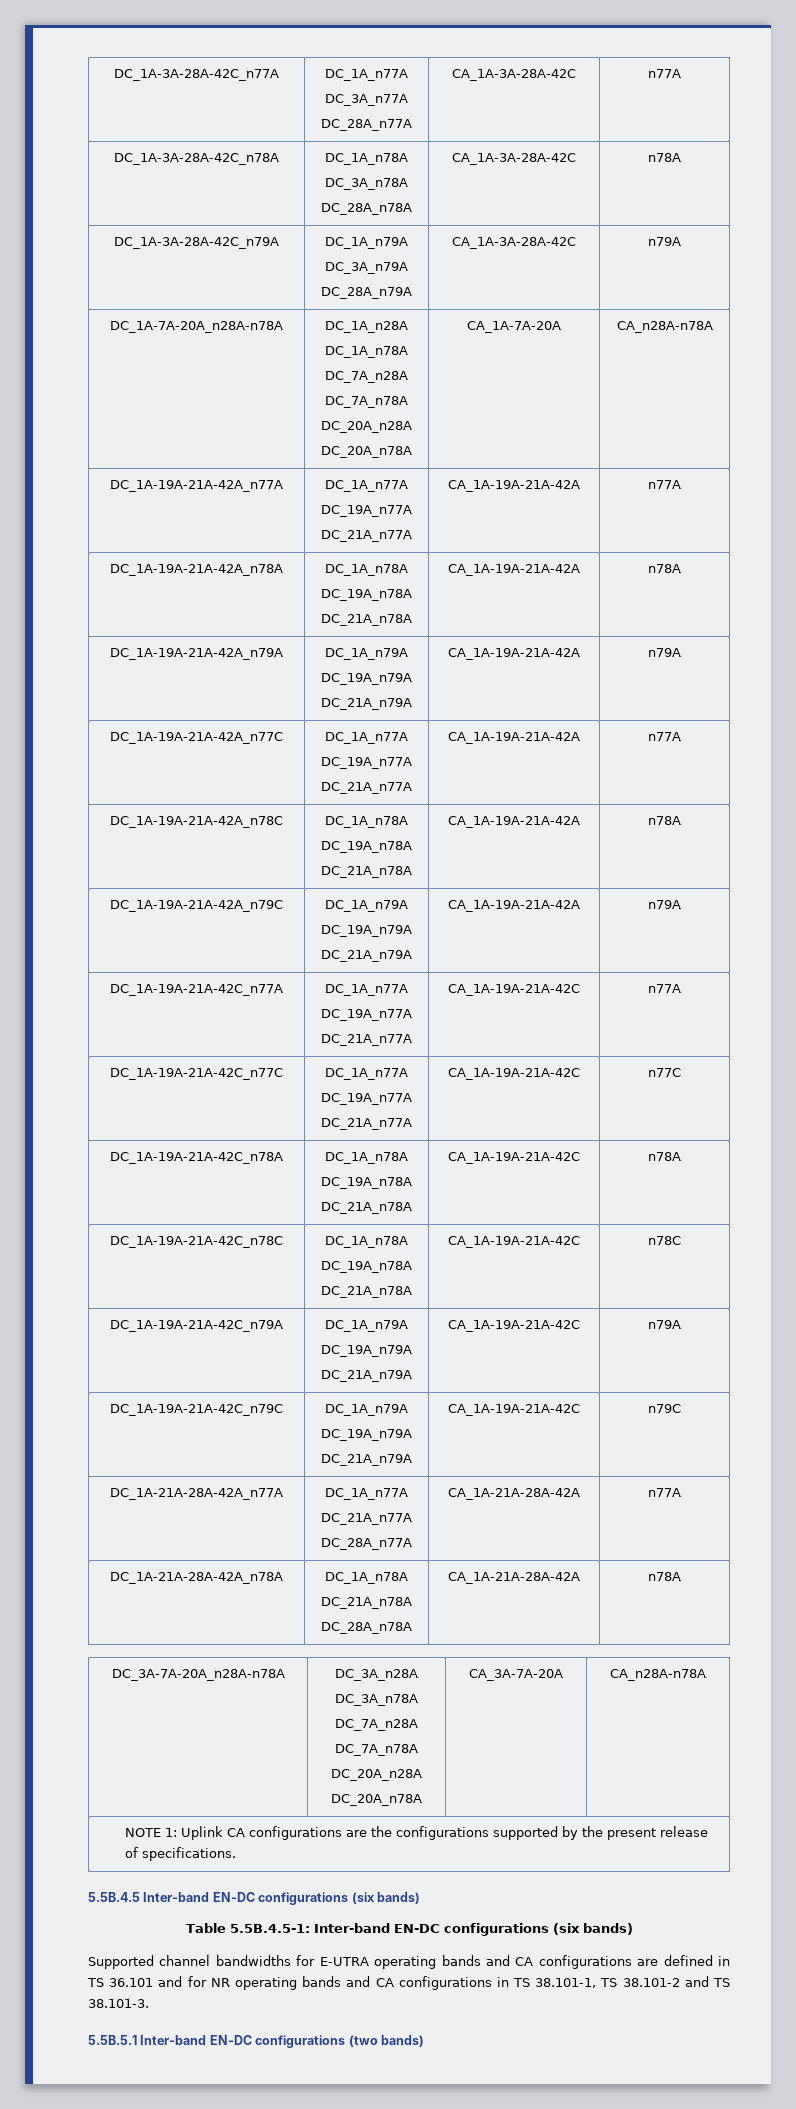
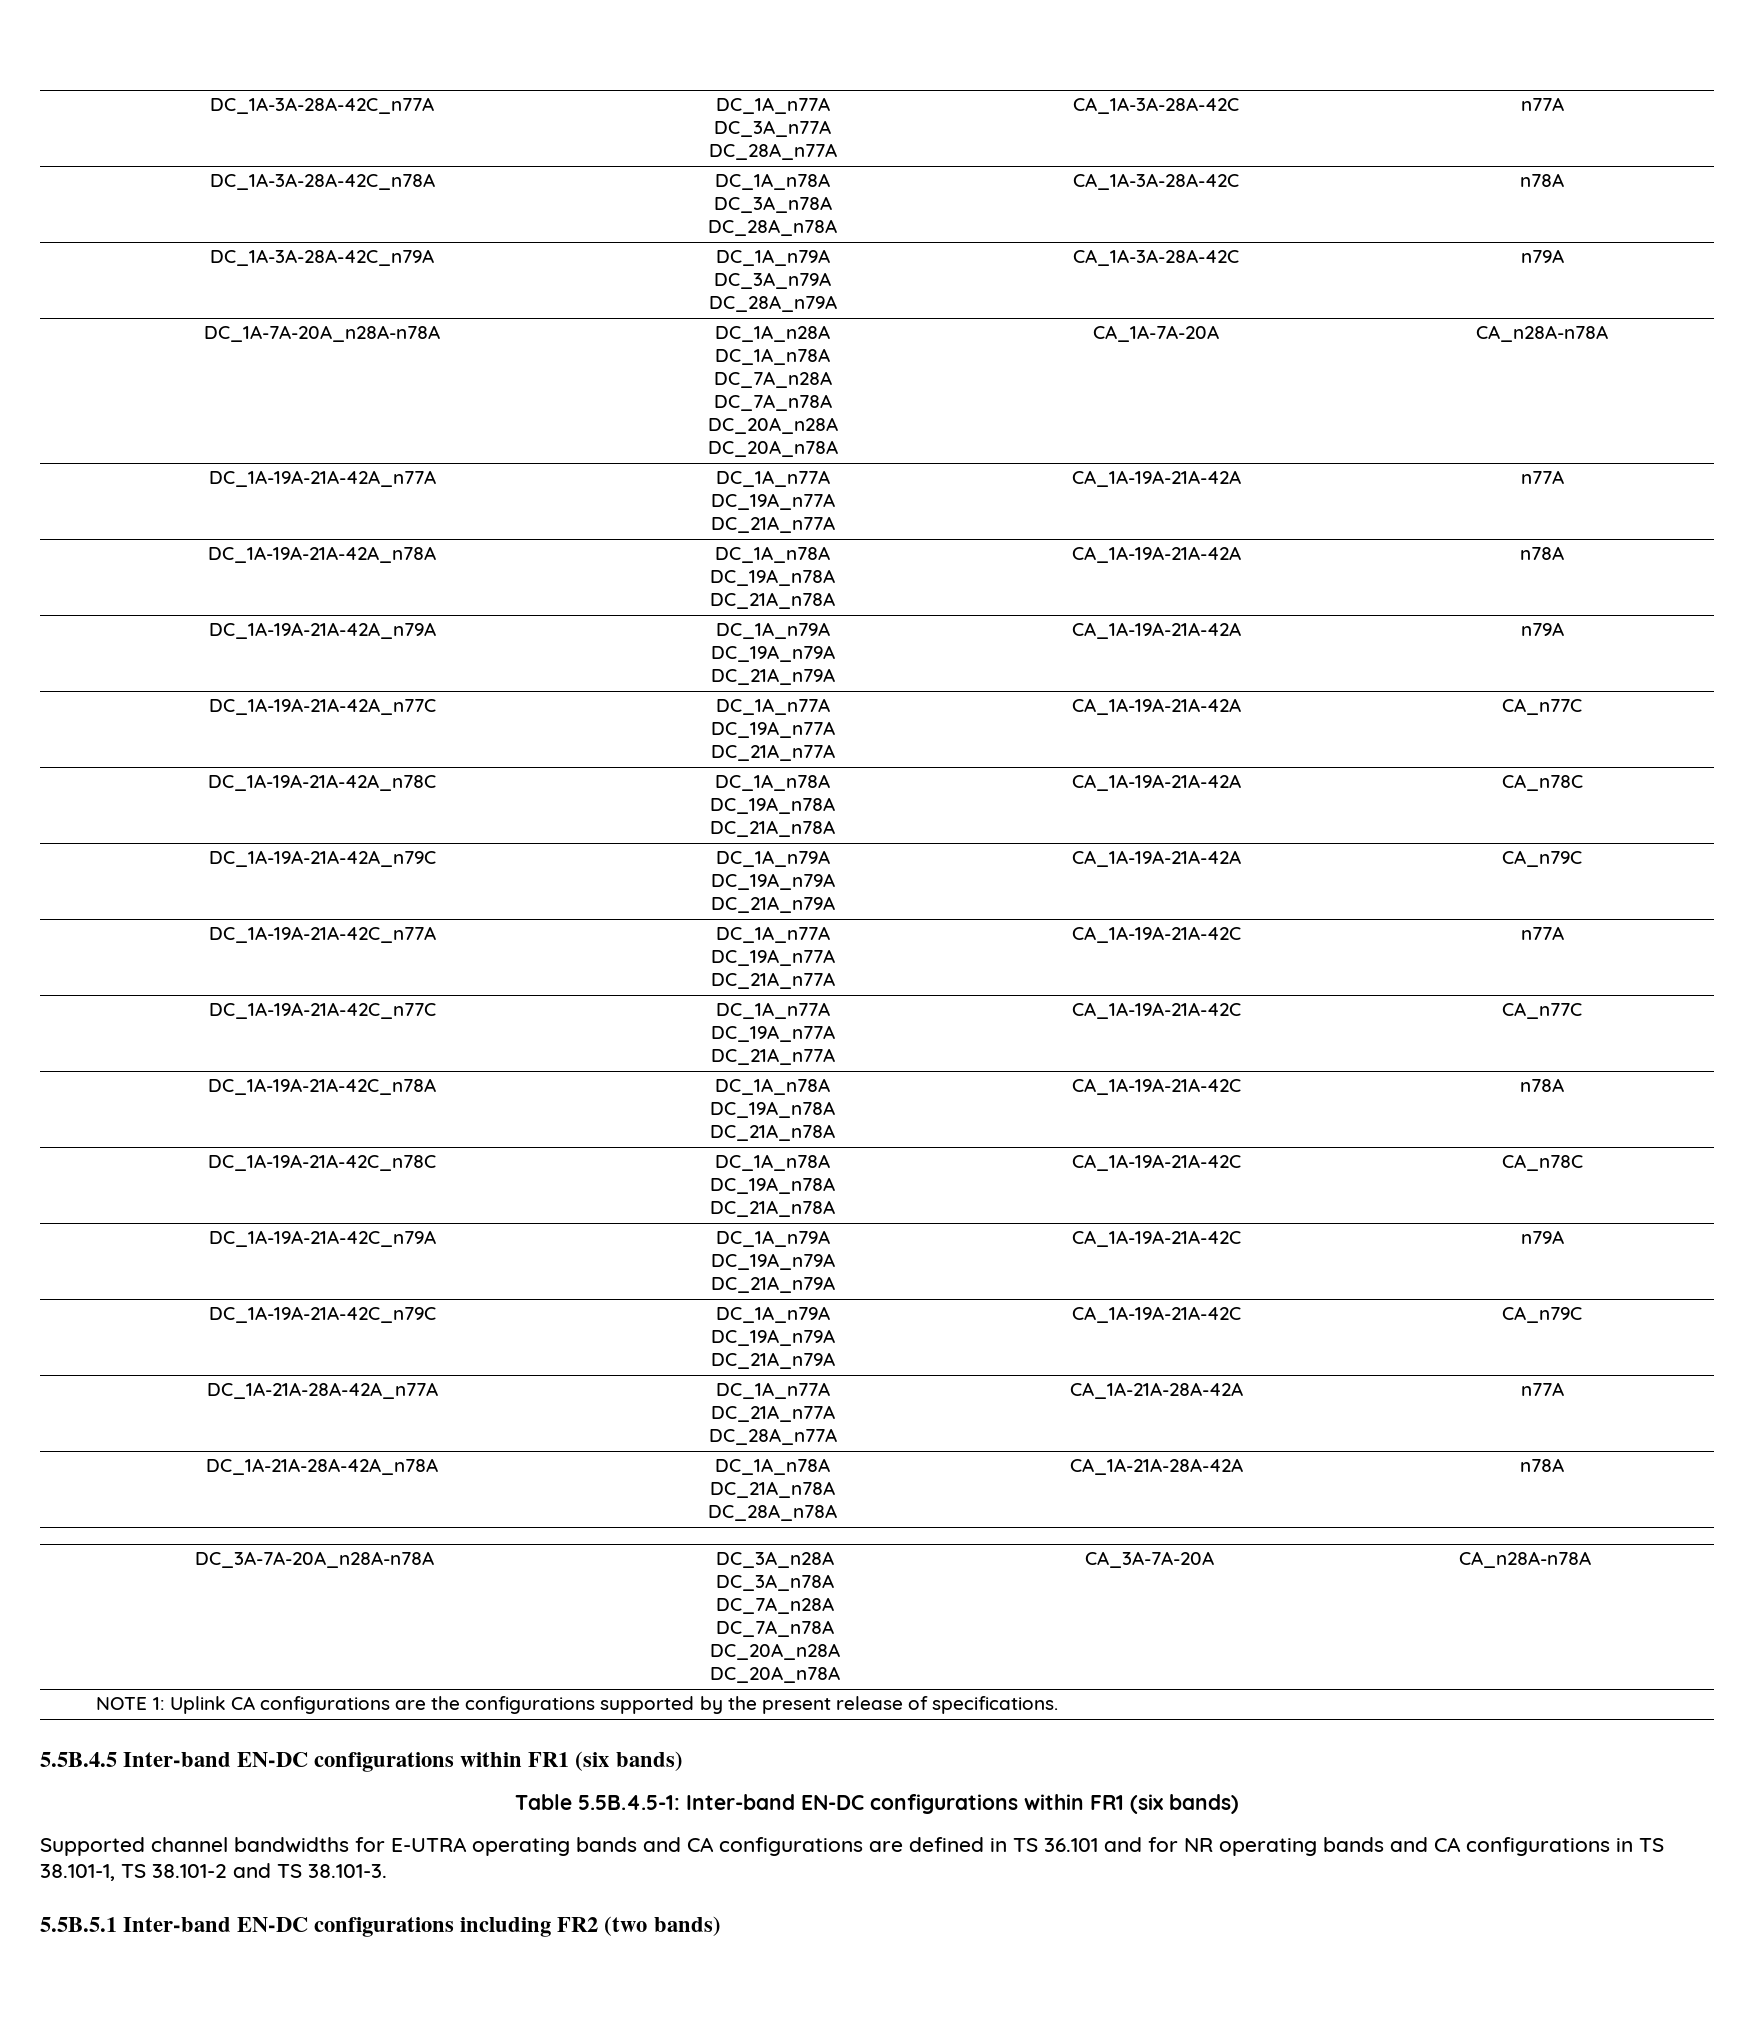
  DC_1A-19A-21A-42A_n77C | DC_1A_n77A
  DC_19A_n77A
- DC_21A_n77A | CA_1A-19A-21A-42A | n77A
+ DC_21A_n77A | CA_1A-19A-21A-42A | CA_n77C
  DC_1A-19A-21A-42A_n78C | DC_1A_n78A
  DC_19A_n78A
- DC_21A_n78A | CA_1A-19A-21A-42A | n78A
+ DC_21A_n78A | CA_1A-19A-21A-42A | CA_n78C
  DC_1A-19A-21A-42A_n79C | DC_1A_n79A
  DC_19A_n79A
- DC_21A_n79A | CA_1A-19A-21A-42A | n79A
+ DC_21A_n79A | CA_1A-19A-21A-42A | CA_n79C
  DC_1A-19A-21A-42C_n77C | DC_1A_n77A
  DC_19A_n77A
- DC_21A_n77A | CA_1A-19A-21A-42C | n77C
+ DC_21A_n77A | CA_1A-19A-21A-42C | CA_n77C
  DC_1A-19A-21A-42C_n78C | DC_1A_n78A
  DC_19A_n78A
- DC_21A_n78A | CA_1A-19A-21A-42C | n78C
+ DC_21A_n78A | CA_1A-19A-21A-42C | CA_n78C
  DC_1A-19A-21A-42C_n79C | DC_1A_n79A
  DC_19A_n79A
- DC_21A_n79A | CA_1A-19A-21A-42C | n79C
+ DC_21A_n79A | CA_1A-19A-21A-42C | CA_n79C
- 5.5B.4.5 Inter-band EN-DC configurations (six bands)
+ 5.5B.4.5 Inter-band EN-DC configurations within FR1 (six bands)
- Table 5.5B.4.5-1: Inter-band EN-DC configurations (six bands)
+ Table 5.5B.4.5-1: Inter-band EN-DC configurations within FR1 (six bands)
- 5.5B.5.1 Inter-band EN-DC configurations (two bands)
+ 5.5B.5.1 Inter-band EN-DC configurations including FR2 (two bands)

